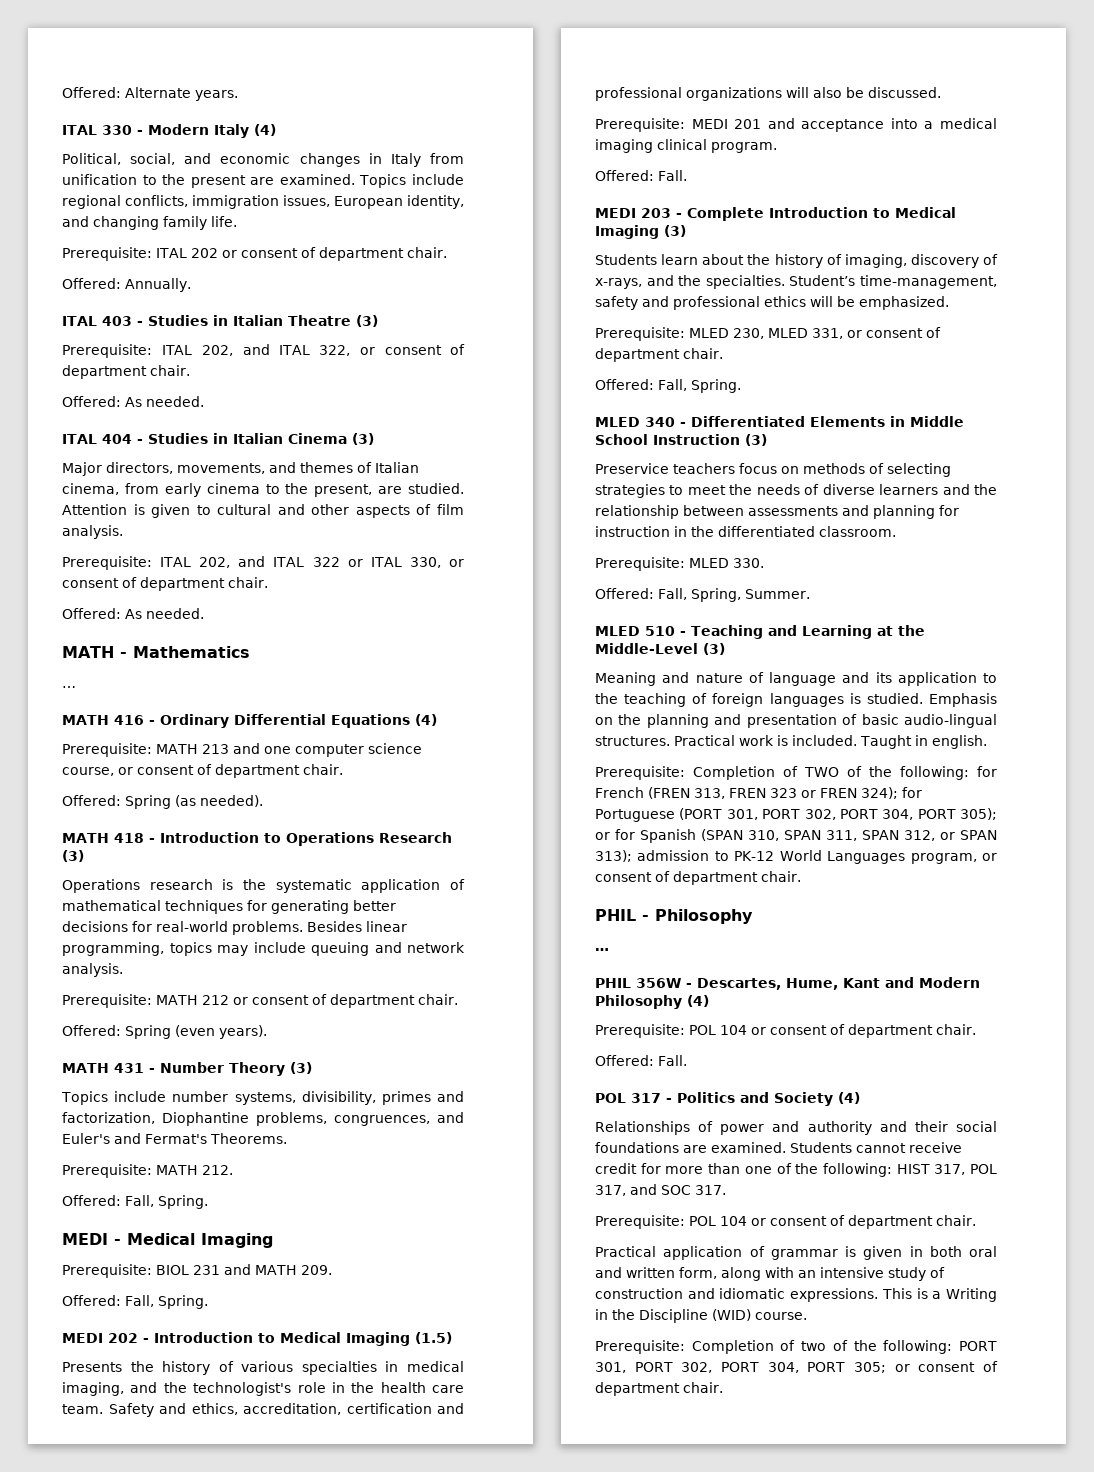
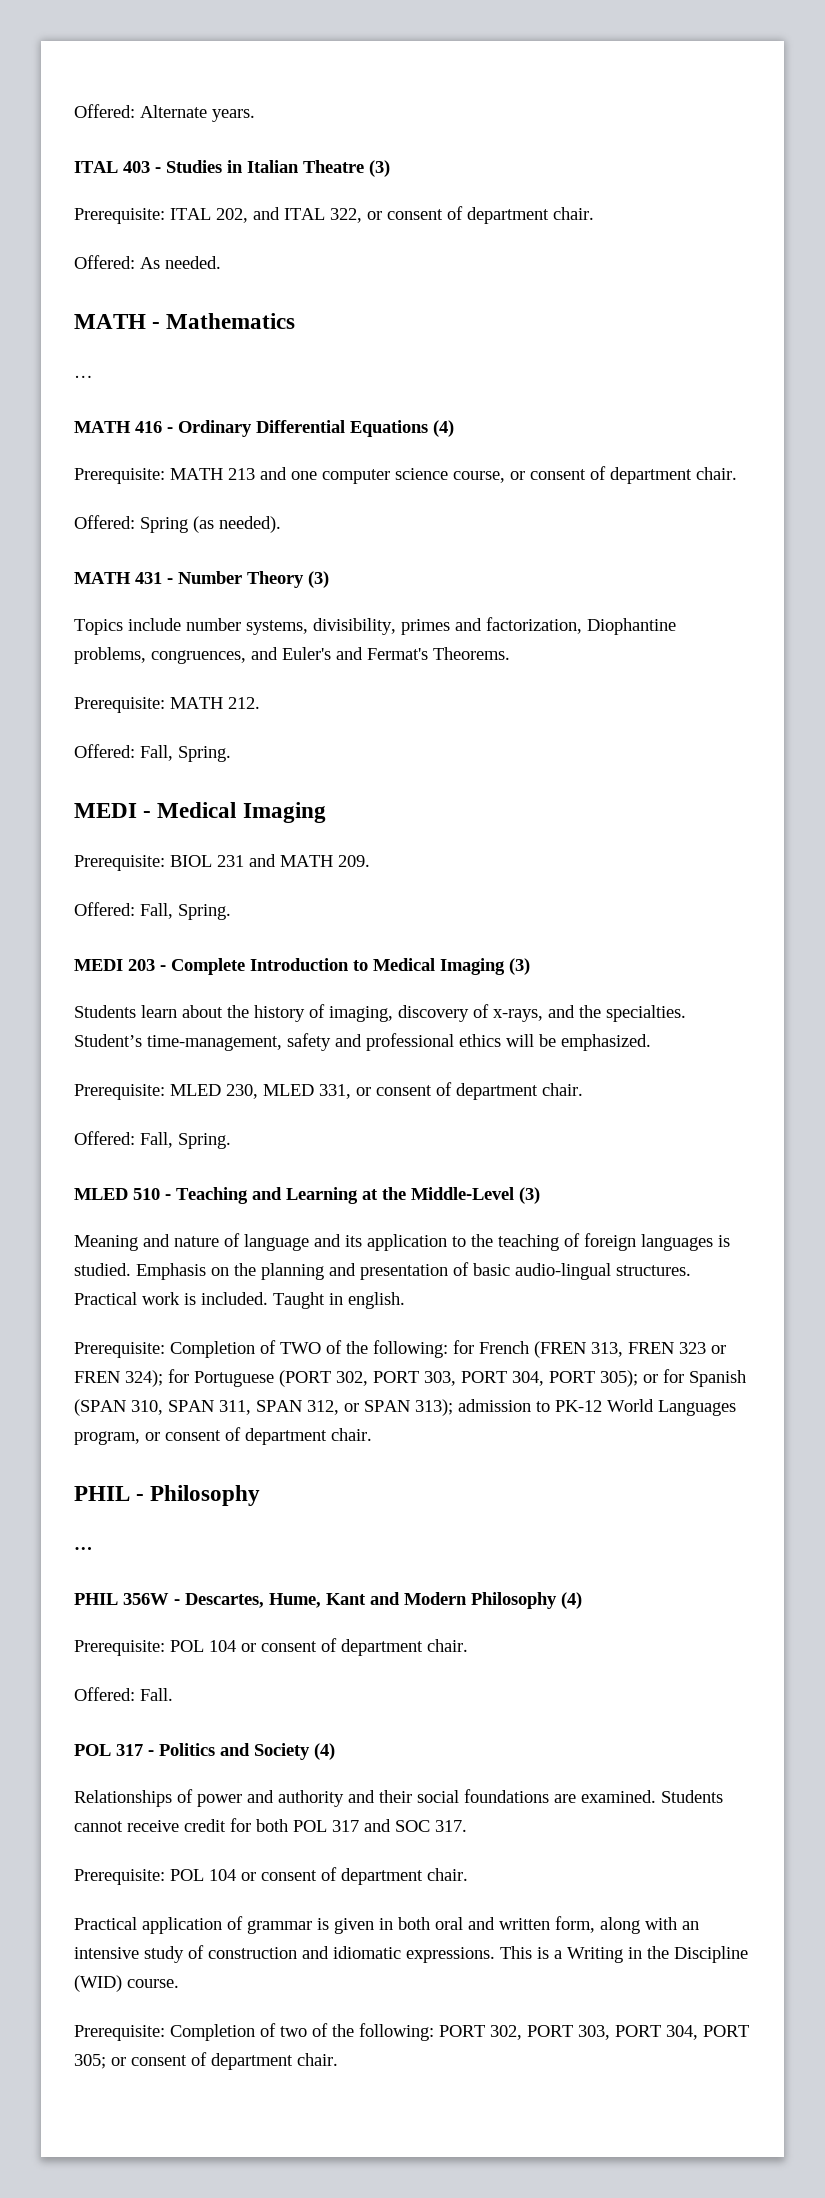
- ITAL 330 - Modern Italy (4)
- Political, social, and economic changes in Italy from unification to the present are examined. Topics include regional conflicts, immigration issues, European identity, and changing family life.
- Prerequisite: ITAL 202 or consent of department chair.
- Offered: Annually.
- ITAL 404 - Studies in Italian Cinema (3)
- Major directors, movements, and themes of Italian cinema, from early cinema to the present, are studied. Attention is given to cultural and other aspects of film analysis.
- Prerequisite: ITAL 202, and ITAL 322 or ITAL 330, or consent of department chair.
- Offered: As needed.
- MATH 418 - Introduction to Operations Research (3)
- Operations research is the systematic application of mathematical techniques for generating better decisions for real-world problems. Besides linear programming, topics may include queuing and network analysis.
- Prerequisite: MATH 212 or consent of department chair.
- Offered: Spring (even years).
- MEDI 202 - Introduction to Medical Imaging (1.5)
- Presents the history of various specialties in medical imaging, and the technologist's role in the health care team. Safety and ethics, accreditation, certification and professional organizations will also be discussed.
- Prerequisite: MEDI 201 and acceptance into a medical imaging clinical program.
- Offered: Fall.
- MLED 340 - Differentiated Elements in Middle School Instruction (3)
- Preservice teachers focus on methods of selecting strategies to meet the needs of diverse learners and the relationship between assessments and planning for instruction in the differentiated classroom.
- Prerequisite: MLED 330.
- Offered: Fall, Spring, Summer.
- Prerequisite: Completion of TWO of the following: for French (FREN 313, FREN 323 or FREN 324); for Portuguese (PORT 301, PORT 302, PORT 304, PORT 305); or for Spanish (SPAN 310, SPAN 311, SPAN 312, or SPAN 313); admission to PK-12 World Languages program, or consent of department chair.
+ Prerequisite: Completion of TWO of the following: for French (FREN 313, FREN 323 or FREN 324); for Portuguese (PORT 302, PORT 303, PORT 304, PORT 305); or for Spanish (SPAN 310, SPAN 311, SPAN 312, or SPAN 313); admission to PK-12 World Languages program, or consent of department chair.
- Students cannot receive credit for more than one of the following: HIST 317, POL 317, and SOC 317.
+ Students cannot receive credit for both POL 317 and SOC 317.
- Prerequisite: Completion of two of the following: PORT 301, PORT 302, PORT 304, PORT 305; or consent of department chair.
+ Prerequisite: Completion of two of the following: PORT 302, PORT 303, PORT 304, PORT 305; or consent of department chair.

